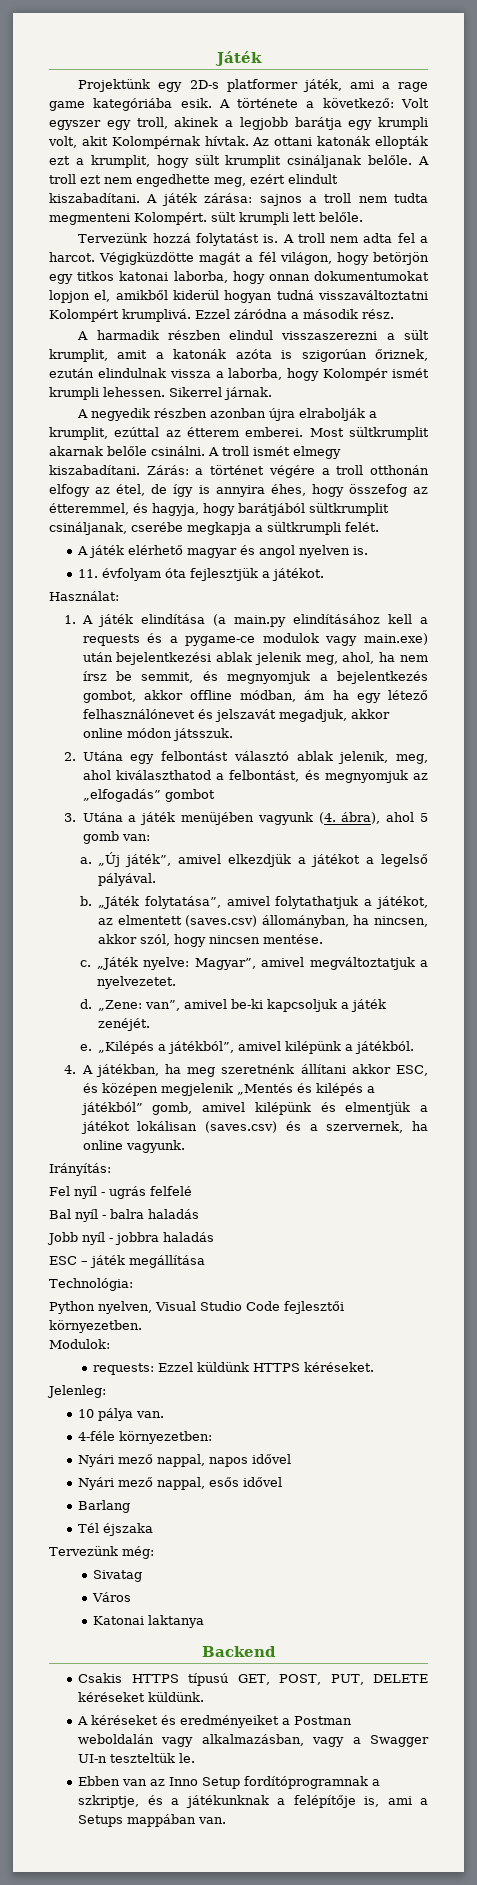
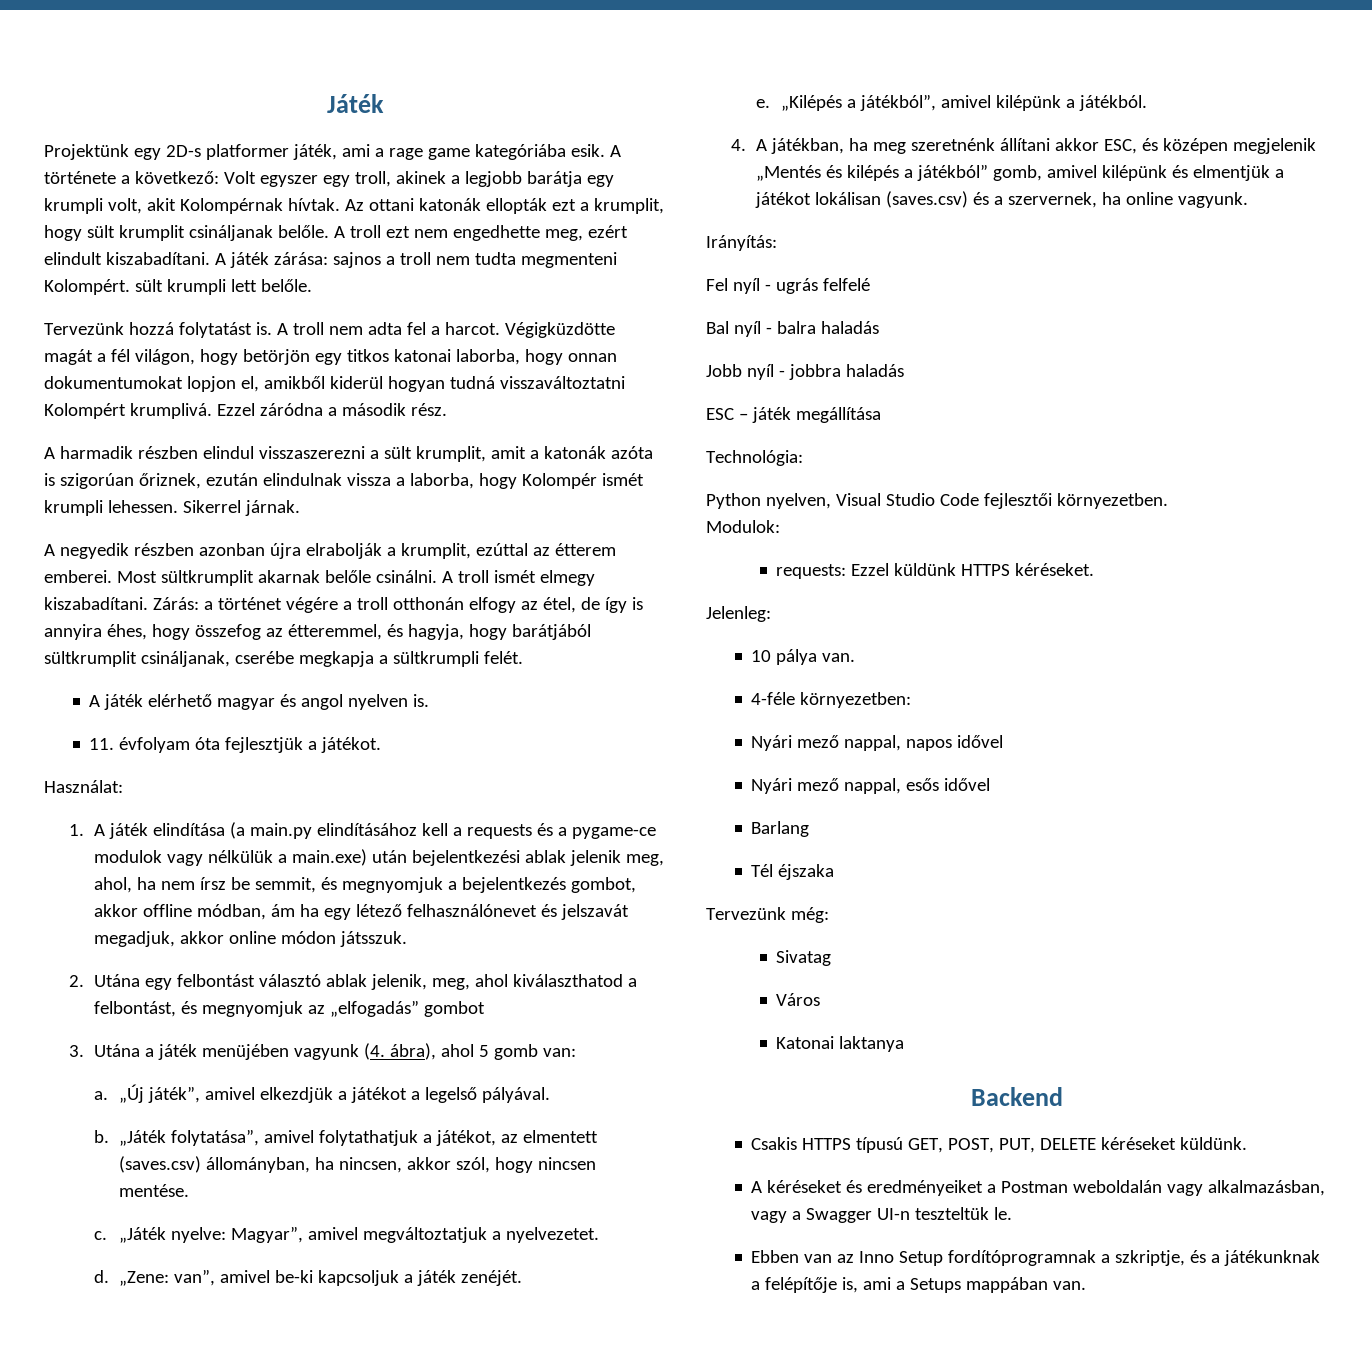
- 1. A játék elindítása (a main.py elindításához kell a requests és a pygame-ce modulok vagy main.exe) után bejelentkezési ablak jelenik meg, ahol, ha nem írsz be semmit, és megnyomjuk a bejelentkezés gombot, akkor offline módban, ám ha egy létező felhasználónevet és jelszavát megadjuk, akkor online módon játsszuk.
+ 1. A játék elindítása (a main.py elindításához kell a requests és a pygame-ce modulok vagy nélkülük a main.exe) után bejelentkezési ablak jelenik meg, ahol, ha nem írsz be semmit, és megnyomjuk a bejelentkezés gombot, akkor offline módban, ám ha egy létező felhasználónevet és jelszavát megadjuk, akkor online módon játsszuk.

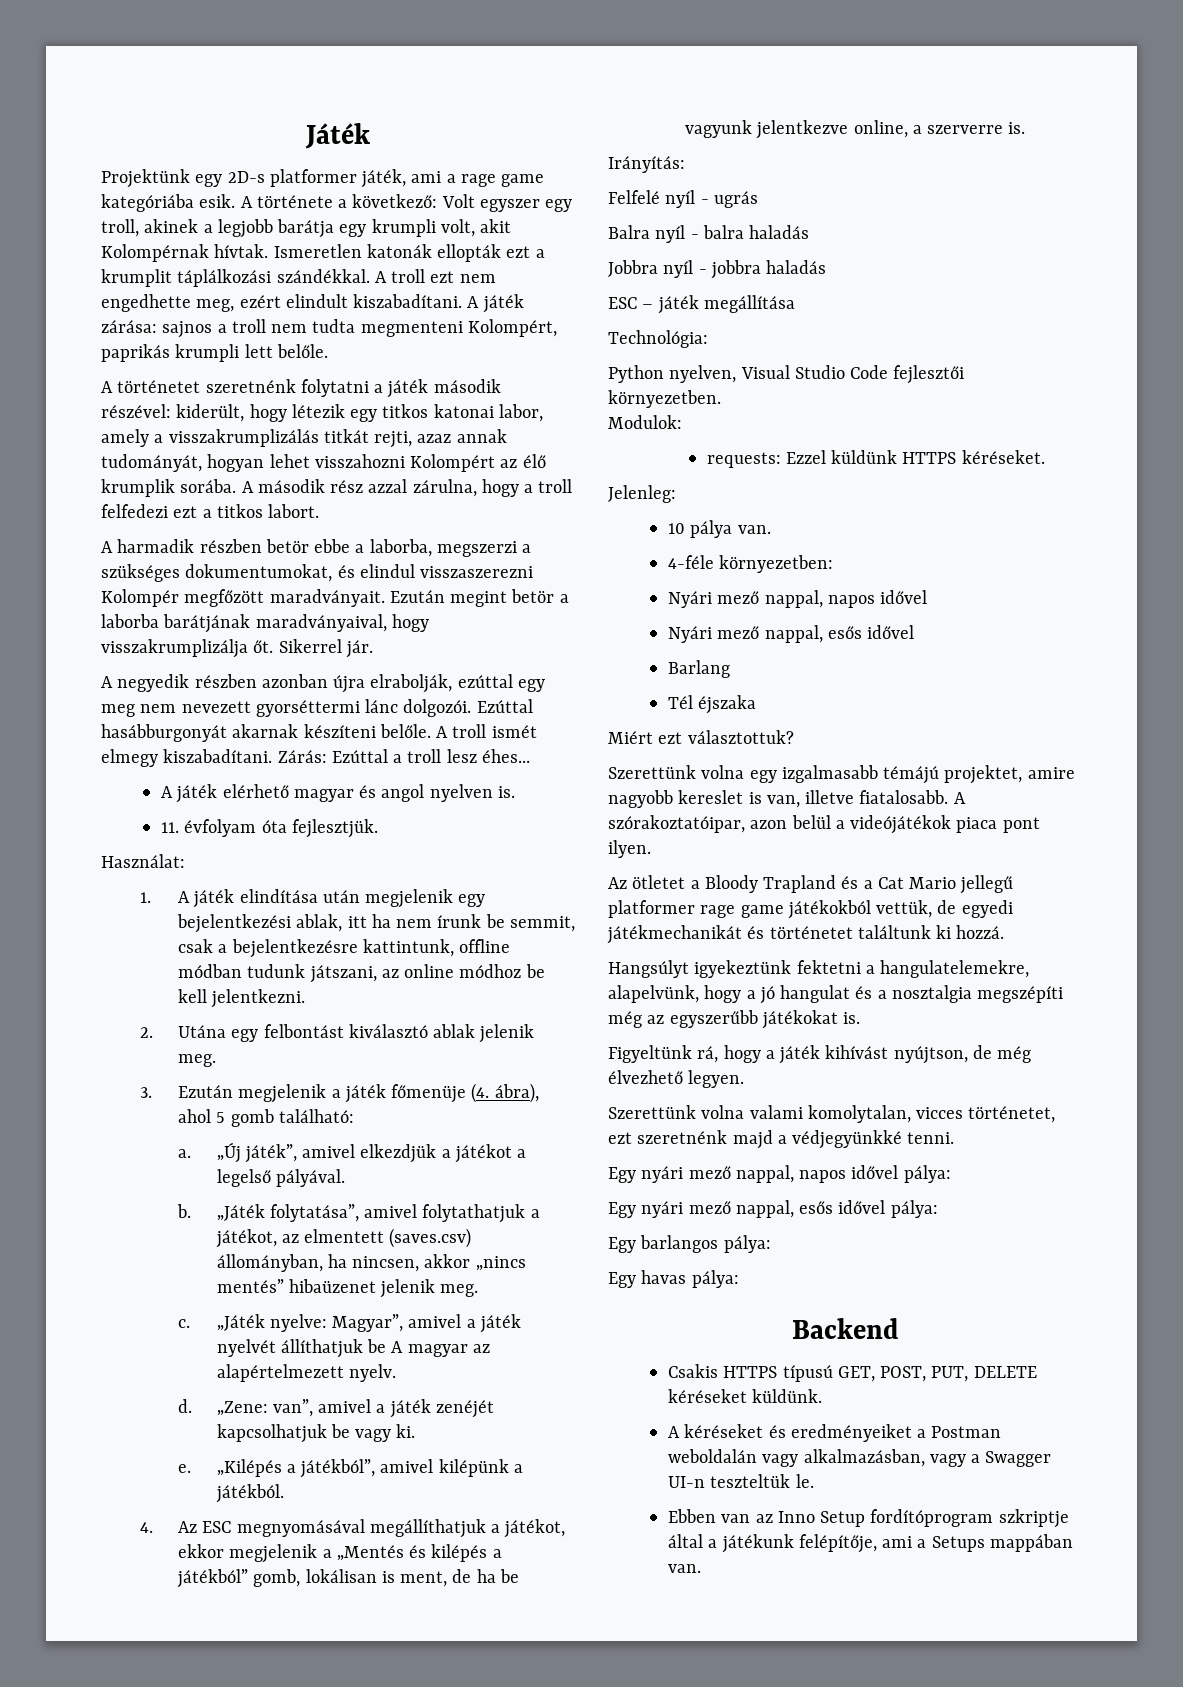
- Az ottani katonák ellopták ezt a krumplit, hogy sült krumplit csináljanak belőle.
+ Ismeretlen katonák ellopták ezt a krumplit táplálkozási szándékkal.
- A játék zárása: sajnos a troll nem tudta megmenteni Kolompért. sült krumpli lett belőle.
+ A játék zárása: sajnos a troll nem tudta megmenteni Kolompért, paprikás krumpli lett belőle.
- Tervezünk hozzá folytatást is. A troll nem adta fel a harcot. Végigküzdötte magát a fél világon, hogy betörjön egy titkos katonai laborba, hogy onnan dokumentumokat lopjon el, amikből kiderül hogyan tudná visszaváltoztatni Kolompért krumplivá. Ezzel záródna a második rész.
- A harmadik részben elindul visszaszerezni a sült krumplit, amit a katonák azóta is szigorúan őriznek, ezután elindulnak vissza a laborba, hogy Kolompér ismét krumpli lehessen. Sikerrel járnak.
+ A történetet szeretnénk folytatni a játék második részével: kiderült, hogy létezik egy titkos katonai labor, amely a visszakrumplizálás titkát rejti, azaz annak tudományát, hogyan lehet visszahozni Kolompért az élő krumplik sorába. A második rész azzal zárulna, hogy a troll felfedezi ezt a titkos labort.
+ A harmadik részben betör ebbe a laborba, megszerzi a szükséges dokumentumokat, és elindul visszaszerezni Kolompér megfőzött maradványait. Ezután megint betör a laborba barátjának maradványaival, hogy visszakrumplizálja őt. Sikerrel jár.
- A negyedik részben azonban újra elrabolják a krumplit, ezúttal az étterem emberei. Most sültkrumplit akarnak belőle csinálni.
+ A negyedik részben azonban újra elrabolják, ezúttal egy meg nem nevezett gyorséttermi lánc dolgozói. Ezúttal hasábburgonyát akarnak készíteni belőle.
- Zárás: a történet végére a troll otthonán elfogy az étel, de így is annyira éhes, hogy összefog az étteremmel, és hagyja, hogy barátjából sültkrumplit csináljanak, cserébe megkapja a sültkrumpli felét.
+ Zárás: Ezúttal a troll lesz éhes...
- 11. évfolyam óta fejlesztjük a játékot.
+ 11. évfolyam óta fejlesztjük.
- 1. A játék elindítása (a main.py elindításához kell a requests és a pygame-ce modulok vagy nélkülük a main.exe) után bejelentkezési ablak jelenik meg, ahol, ha nem írsz be semmit, és megnyomjuk a bejelentkezés gombot, akkor offline módban, ám ha egy létező felhasználónevet és jelszavát megadjuk, akkor online módon játsszuk.
- 2. Utána egy felbontást választó ablak jelenik, meg, ahol kiválaszthatod a felbontást, és megnyomjuk az „elfogadás” gombot
- 3. Utána a játék menüjében vagyunk (4. ábra), ahol 5 gomb van:
+ 1. A játék elindítása után megjelenik egy bejelentkezési ablak, itt ha nem írunk be semmit, csak a bejelentkezésre kattintunk, offline módban tudunk játszani, az online módhoz be kell jelentkezni.
+ 2. Utána egy felbontást kiválasztó ablak jelenik meg.
+ 3. Ezután megjelenik a játék főmenüje (4. ábra), ahol 5 gomb található:
- „Játék folytatása”, amivel folytathatjuk a játékot, az elmentett (saves.csv) állományban, ha nincsen, akkor szól, hogy nincsen mentése.
+ „Játék folytatása”, amivel folytathatjuk a játékot, az elmentett (saves.csv) állományban, ha nincsen, akkor „nincs mentés” hibaüzenet jelenik meg.
- „Játék nyelve: Magyar”, amivel megváltoztatjuk a nyelvezetet.
- d. „Zene: van”, amivel be-ki kapcsoljuk a játék zenéjét.
+ „Játék nyelve: Magyar”, amivel a játék nyelvét állíthatjuk be A magyar az alapértelmezett nyelv.
+ d. „Zene: van”, amivel a játék zenéjét kapcsolhatjuk be vagy ki.
- 4. A játékban, ha meg szeretnénk állítani akkor ESC, és középen megjelenik „Mentés és kilépés a játékból” gomb, amivel kilépünk és elmentjük a játékot lokálisan (saves.csv) és a szervernek, ha online vagyunk.
+ 4. Az ESC megnyomásával megállíthatjuk a játékot, ekkor megjelenik a „Mentés és kilépés a játékból” gomb, lokálisan is ment, de ha be vagyunk jelentkezve online, a szerverre is.
- Fel nyíl - ugrás felfelé
- Bal nyíl - balra haladás
+ Felfelé nyíl - ugrás
+ Balra nyíl - balra haladás
- Jobb nyíl - jobbra haladás
+ Jobbra nyíl - jobbra haladás
- Tervezünk még:
- Sivatag
- Város
- Katonai laktanya
+ Miért ezt választottuk?
+ Szerettünk volna egy izgalmasabb témájú projektet, amire nagyobb kereslet is van, illetve fiatalosabb. A szórakoztatóipar, azon belül a videójátékok piaca pont ilyen.
+ Az ötletet a Bloody Trapland és a Cat Mario jellegű platformer rage game játékokból vettük, de egyedi játékmechanikát és történetet találtunk ki hozzá.
+ Hangsúlyt igyekeztünk fektetni a hangulatelemekre, alapelvünk, hogy a jó hangulat és a nosztalgia megszépíti még az egyszerűbb játékokat is.
+ Figyeltünk rá, hogy a játék kihívást nyújtson, de még élvezhető legyen.
+ Szerettünk volna valami komolytalan, vicces történetet, ezt szeretnénk majd a védjegyünkké tenni.
+ Egy nyári mező nappal, napos idővel pálya:
+ Egy nyári mező nappal, esős idővel pálya:
+ Egy barlangos pálya:
+ Egy havas pálya:
- Ebben van az Inno Setup fordítóprogramnak a szkriptje, és a játékunknak a felépítője is, ami a Setups mappában van.
+ Ebben van az Inno Setup fordítóprogram szkriptje által a játékunk felépítője, ami a Setups mappában van.

